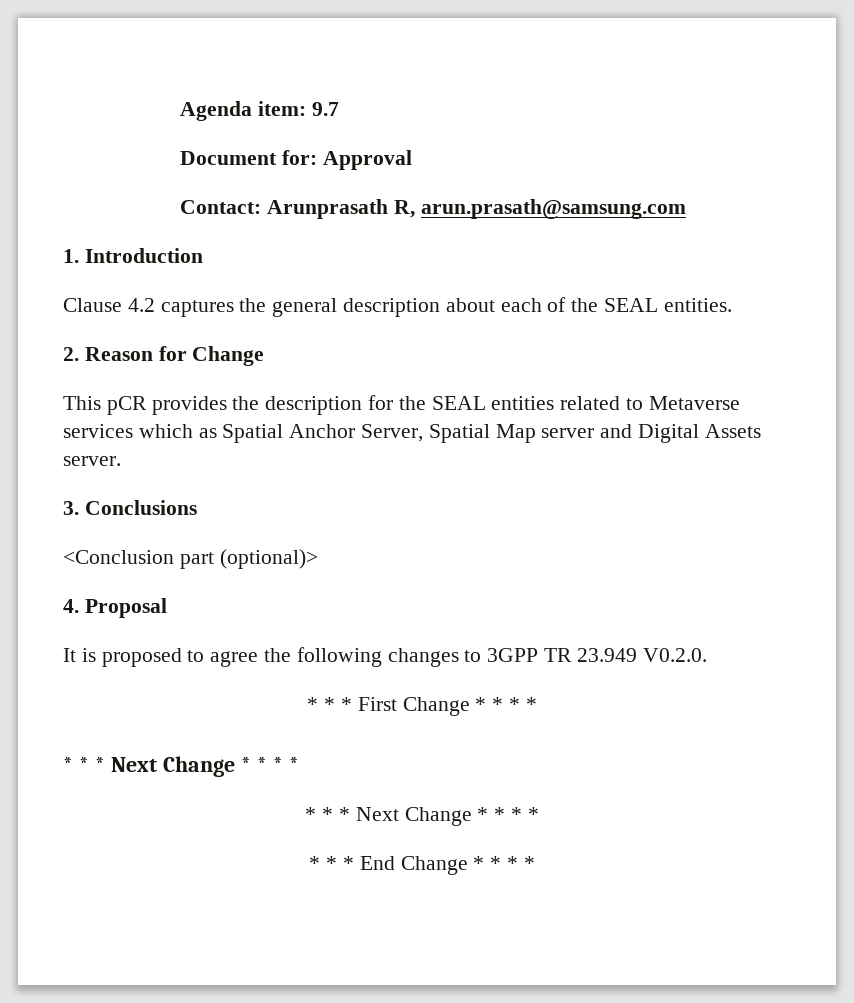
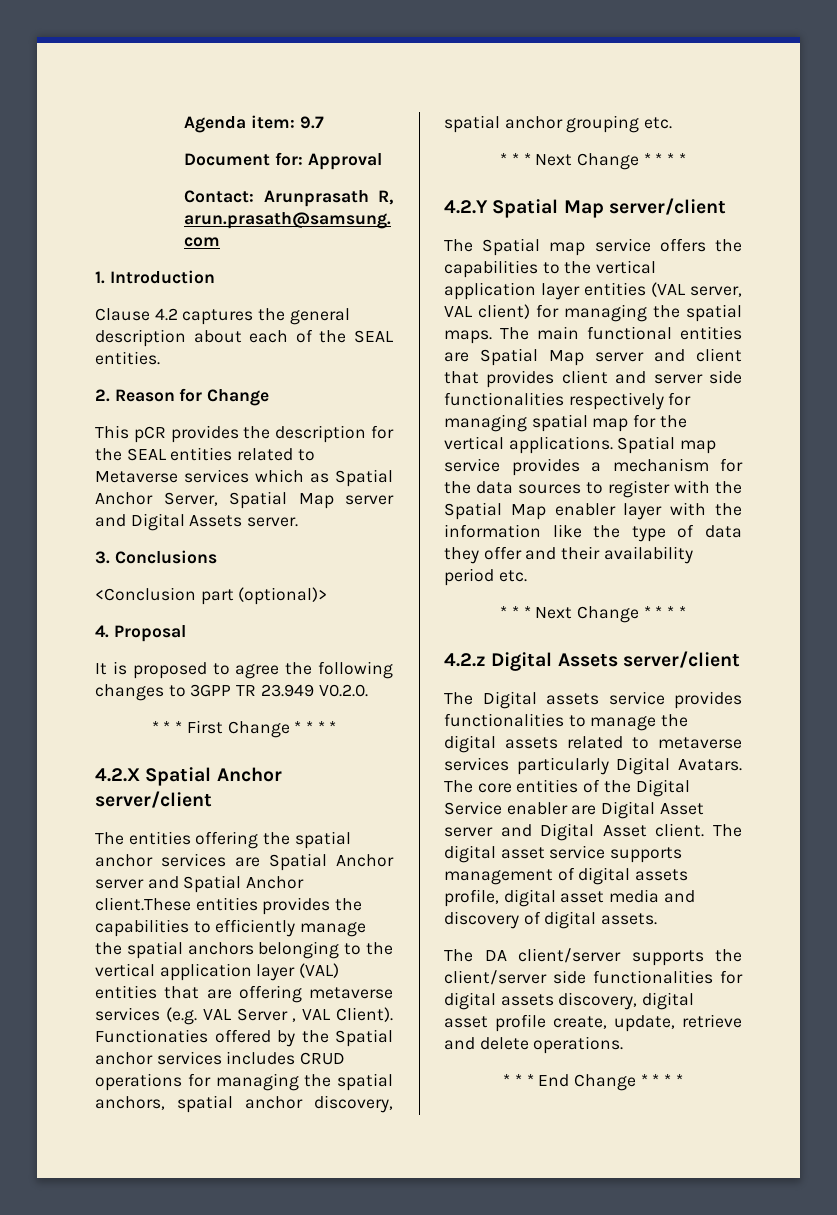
  * * * First Change * * * *
+ 4.2.X Spatial Anchor server/client
+ The entities offering the spatial anchor services are Spatial Anchor server and Spatial Anchor client.These entities provides the capabilities to efficiently manage the spatial anchors belonging to the vertical application layer (VAL) entities that are offering metaverse services (e.g. VAL Server , VAL Client). Functionaties offered by the Spatial anchor services includes CRUD operations for managing the spatial anchors, spatial anchor discovery, spatial anchor grouping etc.
  * * * Next Change * * * *
+ 4.2.Y Spatial Map server/client
+ The Spatial map service offers the capabilities to the vertical application layer entities (VAL server, VAL client) for managing the spatial maps. The main functional entities are Spatial Map server and client that provides client and server side functionalities respectively for managing spatial map for the vertical applications. Spatial map service provides a mechanism for the data sources to register with the Spatial Map enabler layer with the information like the type of data they offer and their availability period etc.
  * * * Next Change * * * *
+ 4.2.z Digital Assets server/client
+ The Digital assets service provides functionalities to manage the digital assets related to metaverse services particularly Digital Avatars. The core entities of the Digital Service enabler are Digital Asset server and Digital Asset client. The digital asset service supports management of digital assets profile, digital asset media and discovery of digital assets.
+ The DA client/server supports the client/server side functionalities for digital assets discovery, digital asset profile create, update, retrieve and delete operations.

